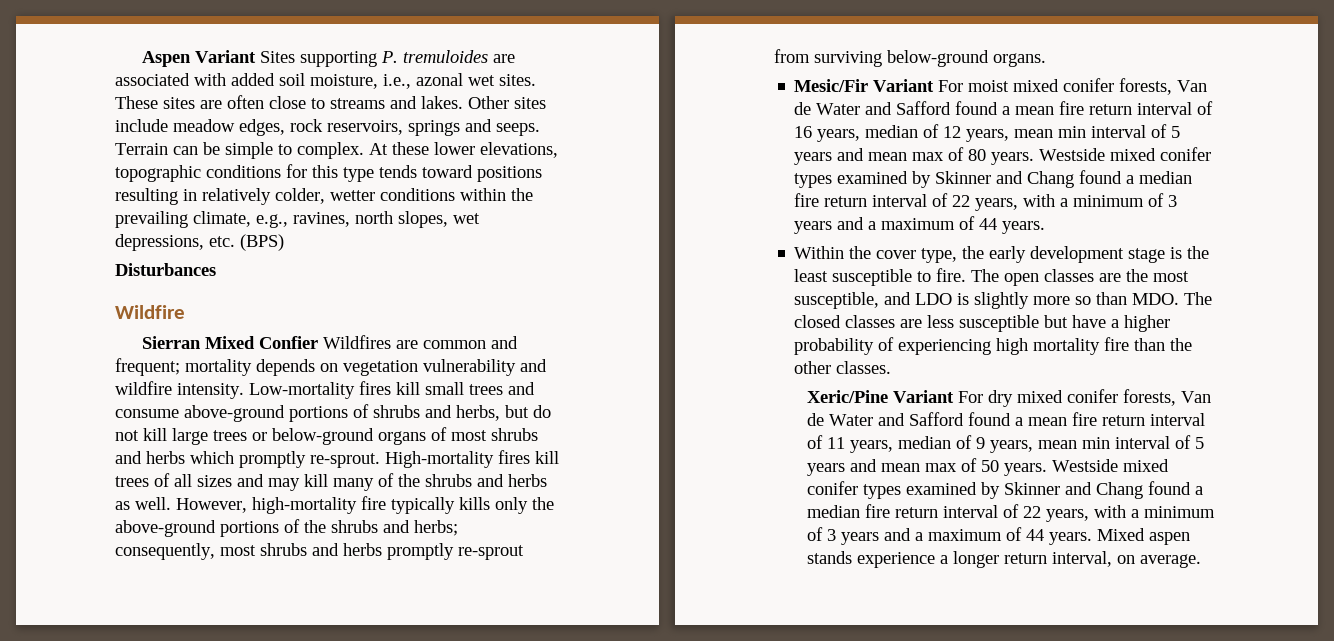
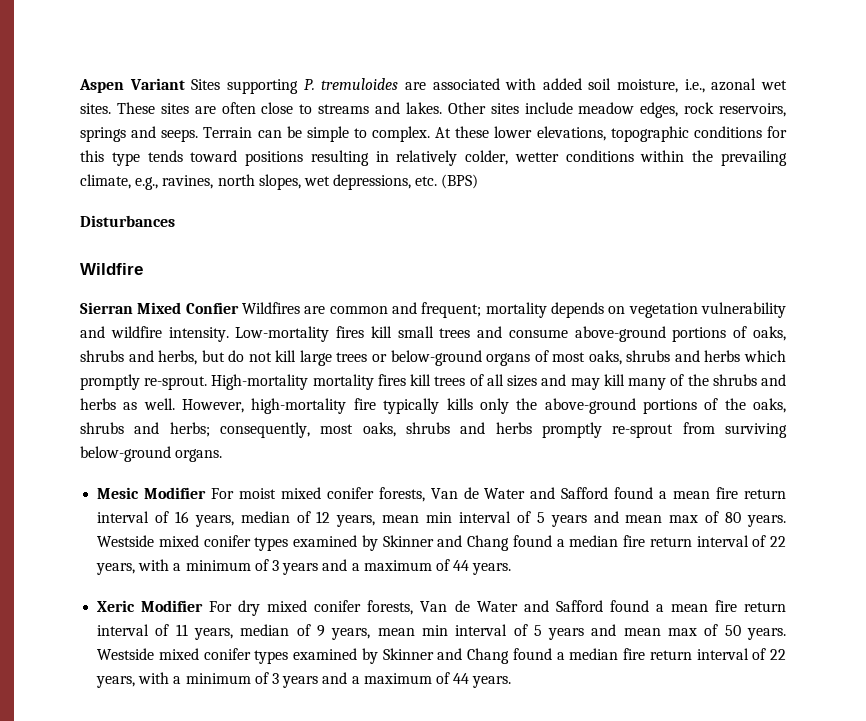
- Low-mortality fires kill small trees and consume above-ground portions of shrubs and herbs, but do not kill large trees or below-ground organs of most shrubs and herbs which promptly re-sprout.
+ Low-mortality fires kill small trees and consume above-ground portions of oaks, shrubs and herbs, but do not kill large trees or below-ground organs of most oaks, shrubs and herbs which promptly re-sprout.
- High-mortality fires kill trees of all sizes and may kill many of the shrubs and herbs as well.
+ High-mortality mortality fires kill trees of all sizes and may kill many of the shrubs and herbs as well.
- However, high-mortality fire typically kills only the above-ground portions of the shrubs and herbs; consequently, most shrubs and herbs promptly re-sprout from surviving below-ground organs.
+ However, high-mortality fire typically kills only the above-ground portions of the oaks, shrubs and herbs; consequently, most oaks, shrubs and herbs promptly re-sprout from surviving below-ground organs.
- Mesic/Fir Variant For moist mixed conifer forests, Van de Water and Safford found a mean fire return interval of 16 years, median of 12 years, mean min interval of 5 years and mean max of 80 years.
+ Mesic Modifier For moist mixed conifer forests, Van de Water and Safford found a mean fire return interval of 16 years, median of 12 years, mean min interval of 5 years and mean max of 80 years.
- Within the cover type, the early development stage is the least susceptible to fire. The open classes are the most susceptible, and LDO is slightly more so than MDO. The closed classes are less susceptible but have a higher probability of experiencing high mortality fire than the other classes.
- Xeric/Pine Variant For dry mixed conifer forests, Van de Water and Safford found a mean fire return interval of 11 years, median of 9 years, mean min interval of 5 years and mean max of 50 years.
+ Xeric Modifier For dry mixed conifer forests, Van de Water and Safford found a mean fire return interval of 11 years, median of 9 years, mean min interval of 5 years and mean max of 50 years.
- Mixed aspen stands experience a longer return interval, on average.

